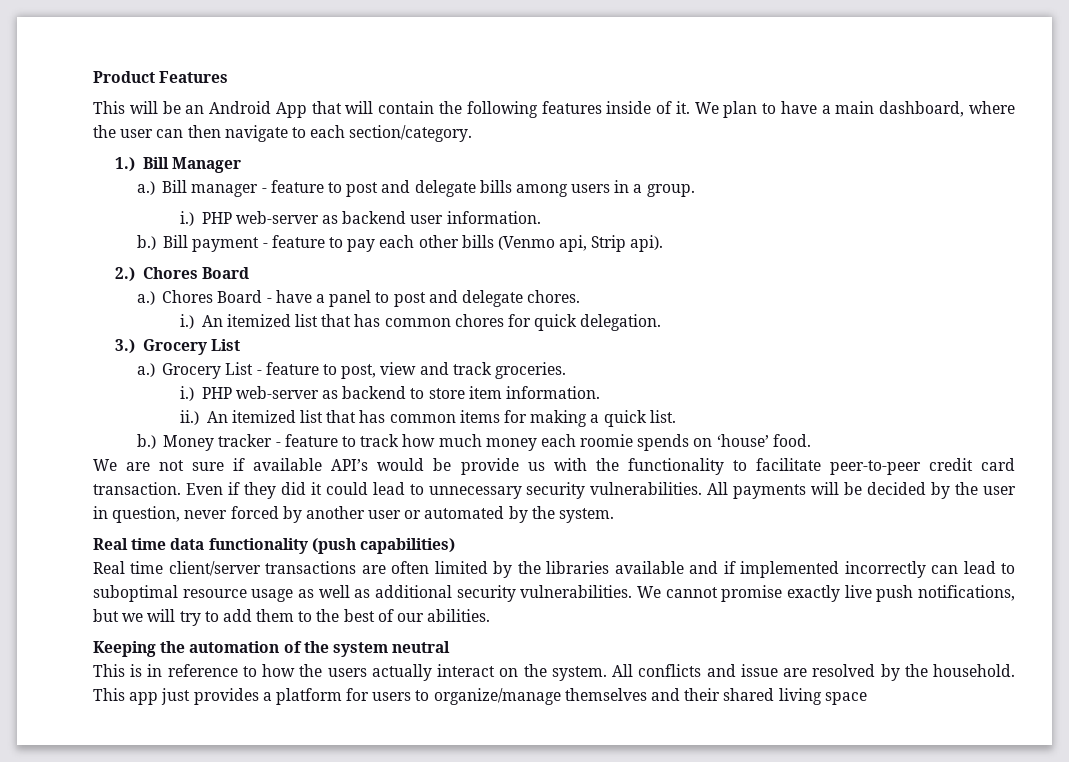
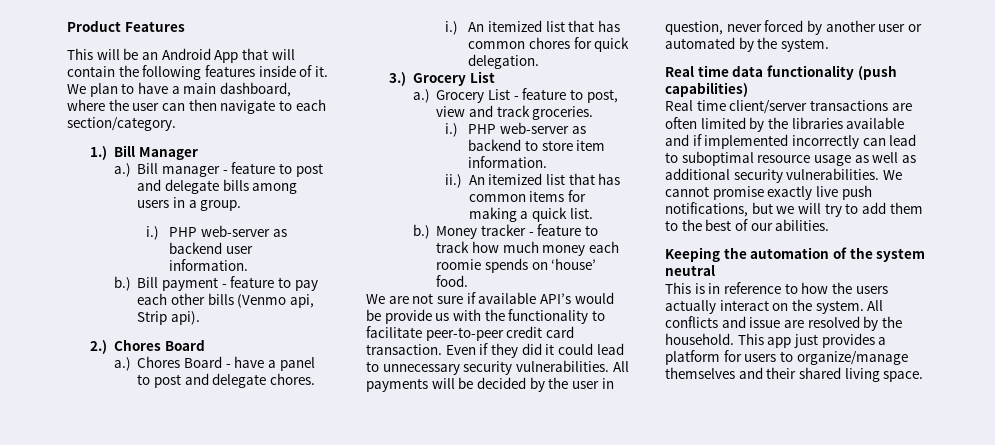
- This app just provides a platform for users to organize/manage themselves and their shared living space
+ This app just provides a platform for users to organize/manage themselves and their shared living space.

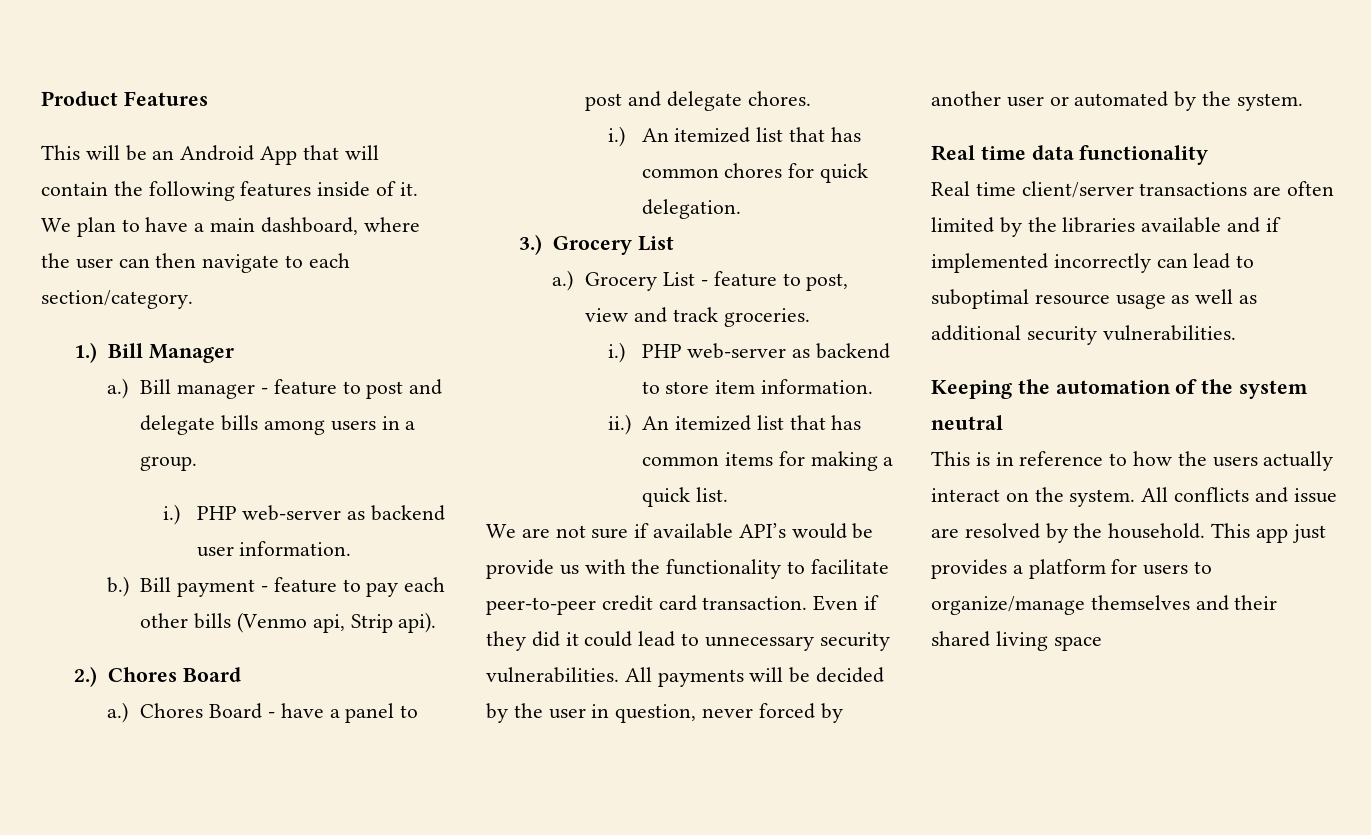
- b.) Money tracker - feature to track how much money each roomie spends on ‘house’ food.
- Real time data functionality (push capabilities)
+ Real time data functionality
- We cannot promise exactly live push notifications, but we will try to add them to the best of our abilities.
- This app just provides a platform for users to organize/manage themselves and their shared living space.
+ This app just provides a platform for users to organize/manage themselves and their shared living space

